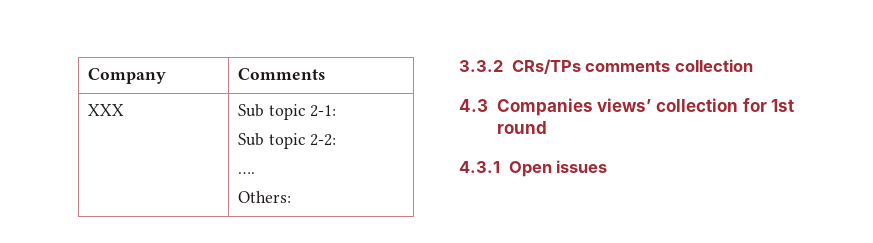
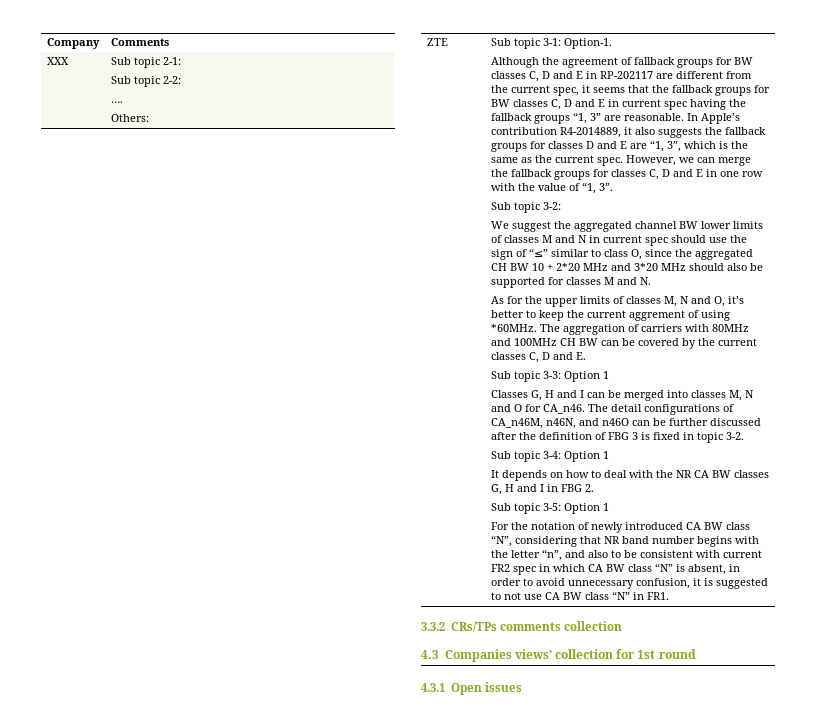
+ ZTE | Sub topic 3-1: Option-1.
+ Although the agreement of fallback groups for BW classes C, D and E in RP-202117 are different from the current spec, it seems that the fallback groups for BW classes C, D and E in current spec having the fallback groups “1, 3” are reasonable. In Apple’s contribution R4-2014889, it also suggests the fallback groups for classes D and E are “1, 3”, which is the same as the current spec. However, we can merge the fallback groups for classes C, D and E in one row with the value of “1, 3”.
+ Sub topic 3-2:
+ We suggest the aggregated channel BW lower limits of classes M and N in current spec should use the sign of “≤” similar to class O, since the aggregated CH BW 10 + 2*20 MHz and 3*20 MHz should also be supported for classes M and N.
+ As for the upper limits of classes M, N and O, it’s better to keep the current aggrement of using *60MHz. The aggregation of carriers with 80MHz and 100MHz CH BW can be covered by the current classes C, D and E.
+ Sub topic 3-3: Option 1
+ Classes G, H and I can be merged into classes M, N and O for CA_n46. The detail configurations of CA_n46M, n46N, and n46O can be further discussed after the definition of FBG 3 is fixed in topic 3-2.
+ Sub topic 3-4: Option 1
+ It depends on how to deal with the NR CA BW classes G, H and I in FBG 2.
+ Sub topic 3-5: Option 1
+ For the notation of newly introduced CA BW class “N”, considering that NR band number begins with the letter “n”, and also to be consistent with current FR2 spec in which CA BW class “N” is absent, in order to avoid unnecessary confusion, it is suggested to not use CA BW class “N” in FR1.

